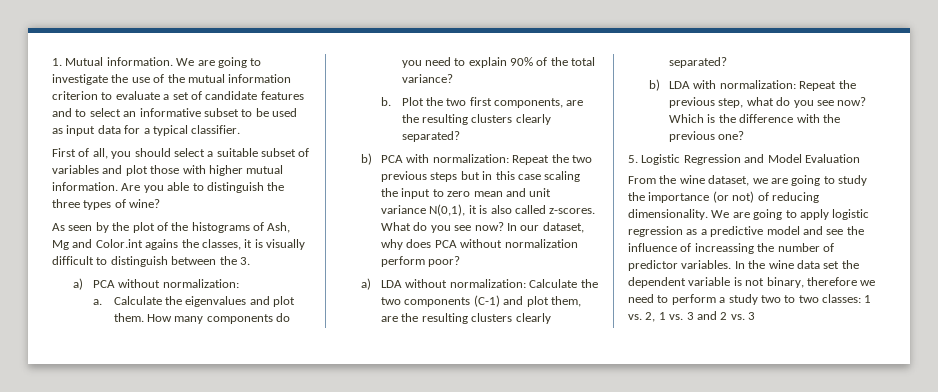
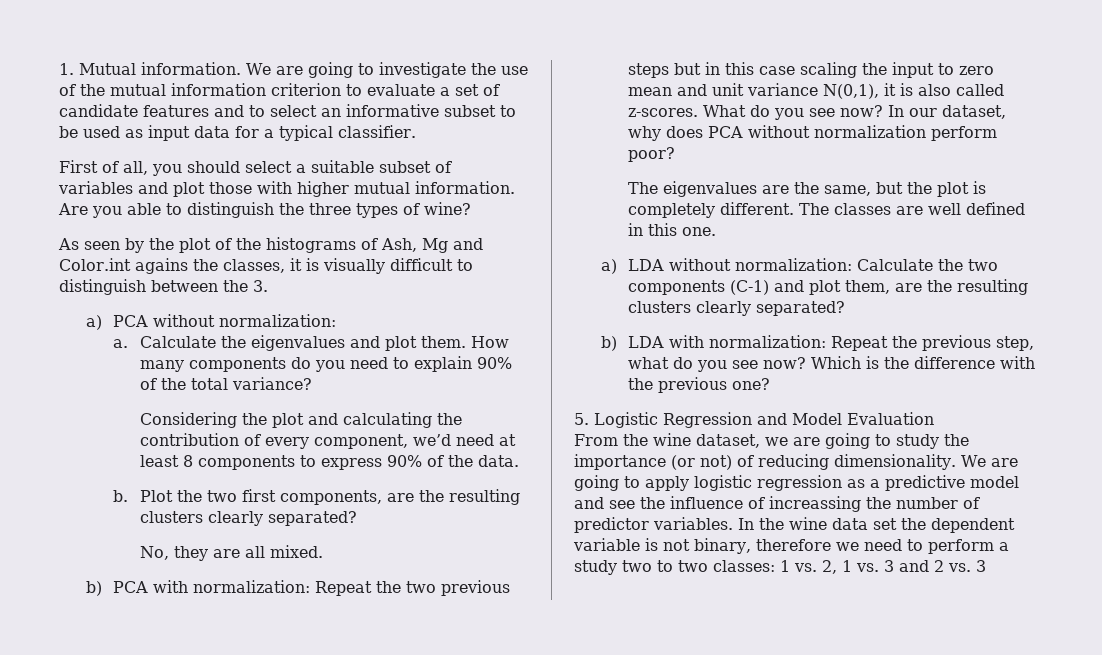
+ Considering the plot and calculating the contribution of every component, we’d need at least 8 components to express 90% of the data.
+ No, they are all mixed.
+ The eigenvalues are the same, but the plot is completely different. The classes are well defined in this one.

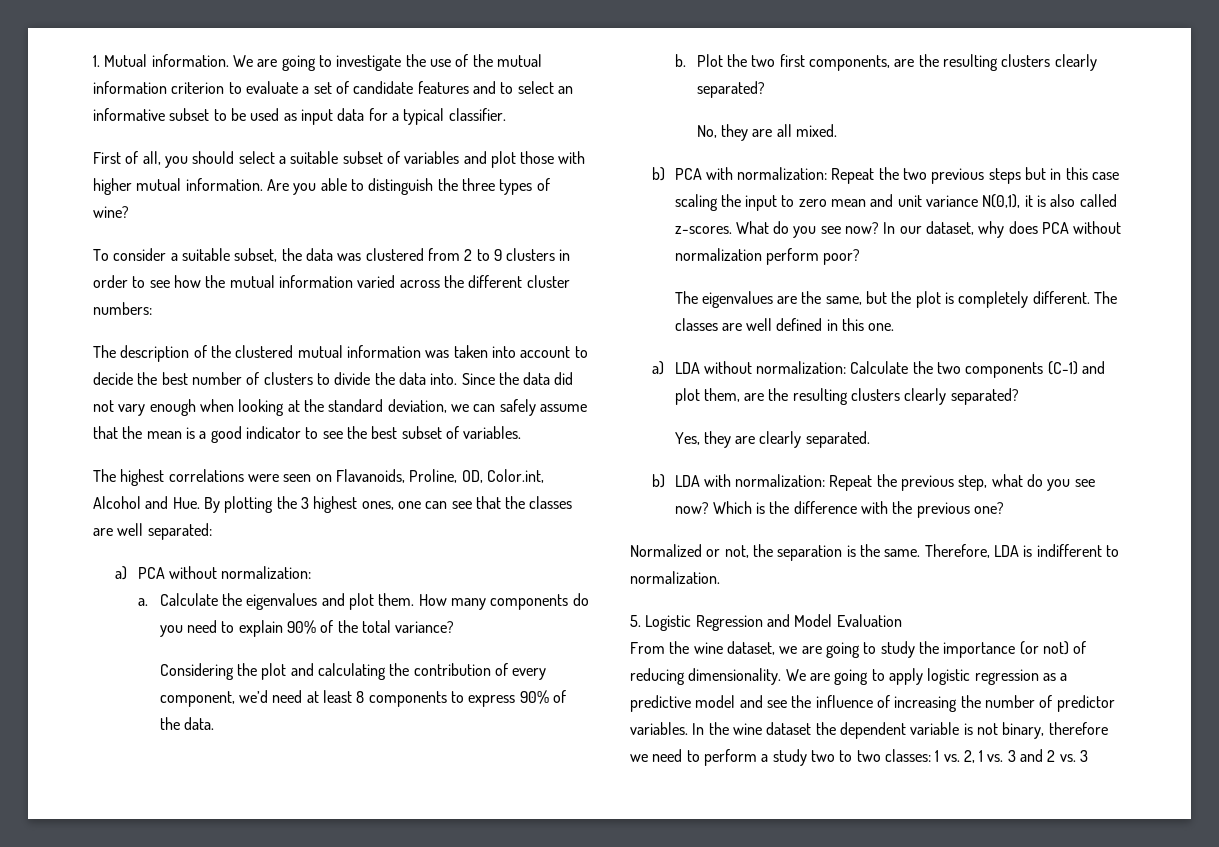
- As seen by the plot of the histograms of Ash, Mg and Color.int agains the classes, it is visually difficult to distinguish between the 3.
+ To consider a suitable subset, the data was clustered from 2 to 9 clusters in order to see how the mutual information varied across the different cluster numbers:
+ The description of the clustered mutual information was taken into account to decide the best number of clusters to divide the data into. Since the data did not vary enough when looking at the standard deviation, we can safely assume that the mean is a good indicator to see the best subset of variables.
+ The highest correlations were seen on Flavanoids, Proline, OD, Color.int, Alcohol and Hue. By plotting the 3 highest ones, one can see that the classes are well separated:
+ Yes, they are clearly separated.
+ Normalized or not, the separation is the same. Therefore, LDA is indifferent to normalization.
- We are going to apply logistic regression as a predictive model and see the influence of increassing the number of predictor variables.
+ We are going to apply logistic regression as a predictive model and see the influence of increasing the number of predictor variables.
- In the wine data set the dependent variable is not binary, therefore we need to perform a study two to two classes: 1 vs. 2, 1 vs. 3 and 2 vs. 3
+ In the wine dataset the dependent variable is not binary, therefore we need to perform a study two to two classes: 1 vs. 2, 1 vs. 3 and 2 vs. 3

